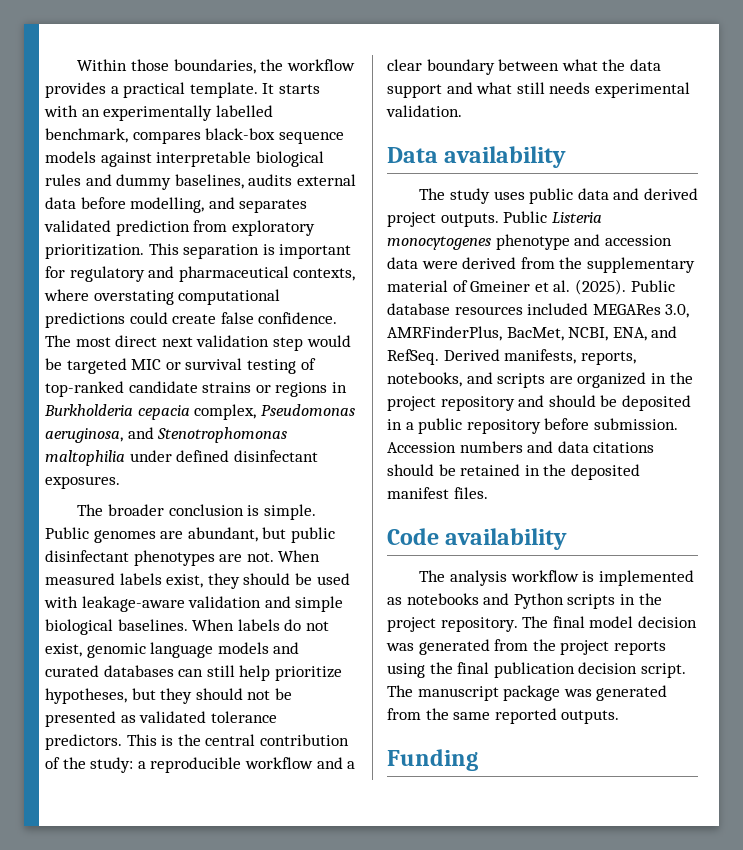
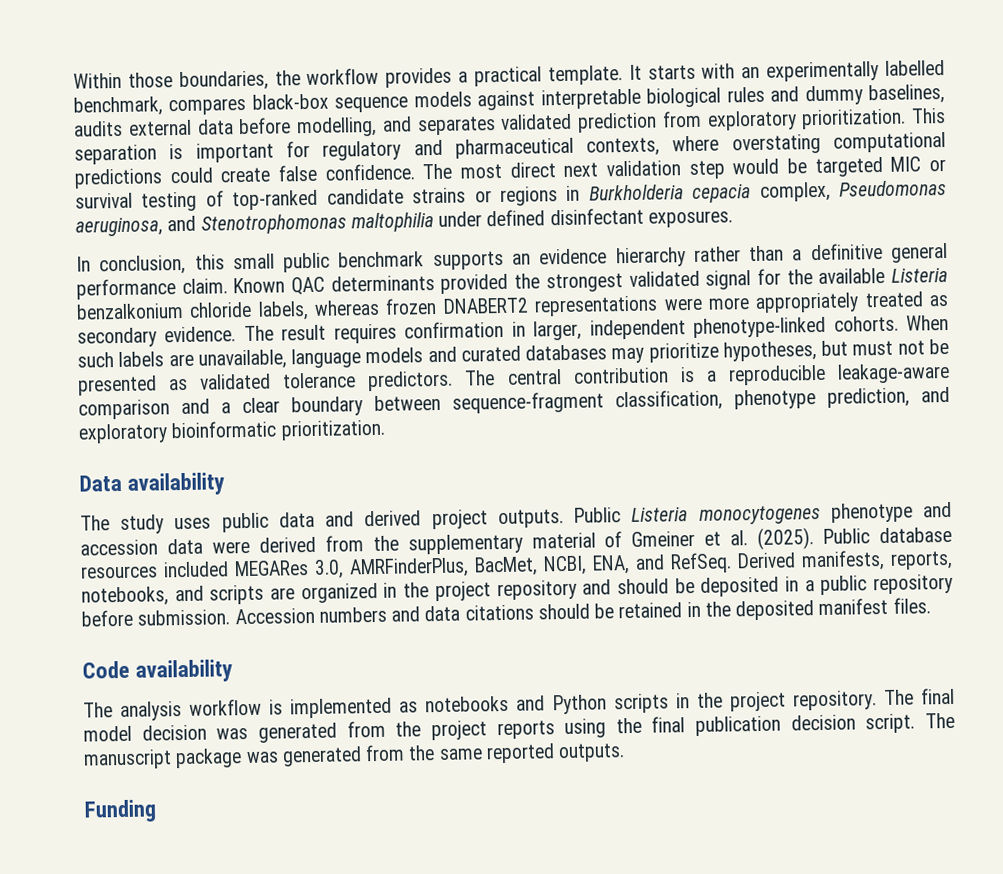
- The broader conclusion is simple. Public genomes are abundant, but public disinfectant phenotypes are not. When measured labels exist, they should be used with leakage-aware validation and simple biological baselines. When labels do not exist, genomic language models and curated databases can still help prioritize hypotheses, but they should not be presented as validated tolerance predictors.
+ In conclusion, this small public benchmark supports an evidence hierarchy rather than a definitive general performance claim. Known QAC determinants provided the strongest validated signal for the available Listeria benzalkonium chloride labels, whereas frozen DNABERT2 representations were more appropriately treated as secondary evidence. The result requires confirmation in larger, independent phenotype-linked cohorts. When such labels are unavailable, language models and curated databases may prioritize hypotheses, but must not be presented as validated tolerance predictors.
- This is the central contribution of the study: a reproducible workflow and a clear boundary between what the data support and what still needs experimental validation.
+ The central contribution is a reproducible leakage-aware comparison and a clear boundary between sequence-fragment classification, phenotype prediction, and exploratory bioinformatic prioritization.

